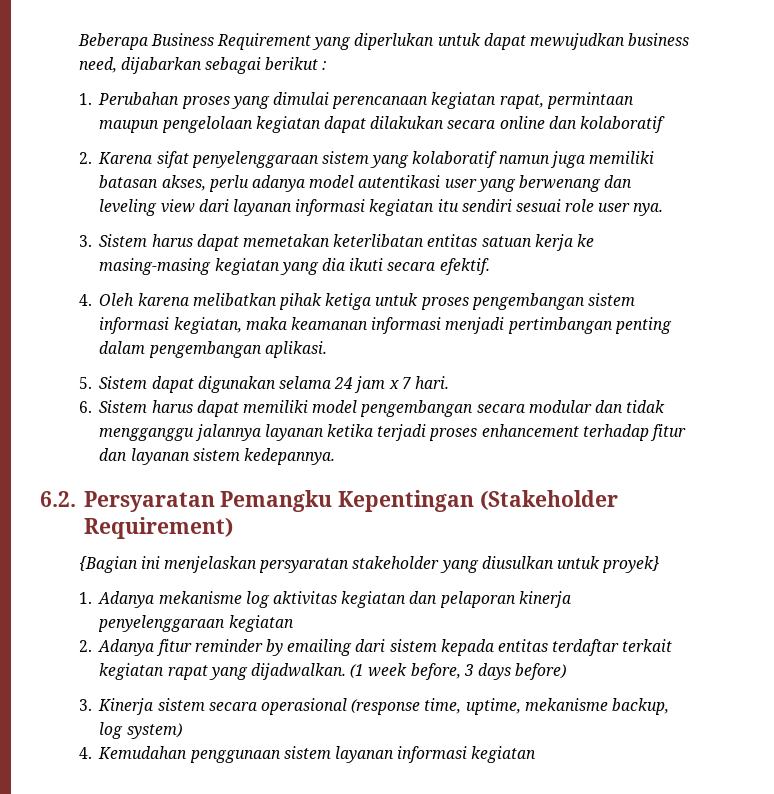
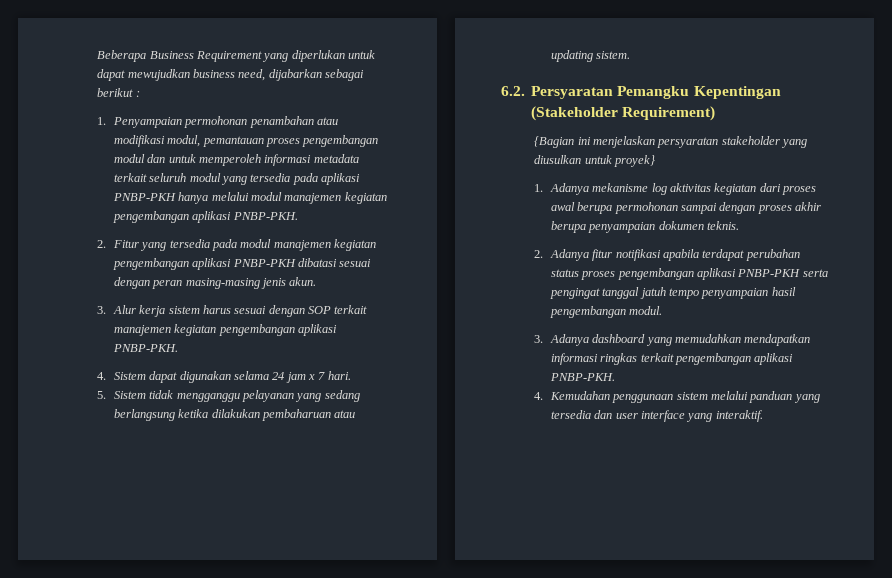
- 1. Perubahan proses yang dimulai perencanaan kegiatan rapat, permintaan maupun pengelolaan kegiatan dapat dilakukan secara online dan kolaboratif
- 2. Karena sifat penyelenggaraan sistem yang kolaboratif namun juga memiliki batasan akses, perlu adanya model autentikasi user yang berwenang dan leveling view dari layanan informasi kegiatan itu sendiri sesuai role user nya.
- 3. Sistem harus dapat memetakan keterlibatan entitas satuan kerja ke masing-masing kegiatan yang dia ikuti secara efektif.
- 4. Oleh karena melibatkan pihak ketiga untuk proses pengembangan sistem informasi kegiatan, maka keamanan informasi menjadi pertimbangan penting dalam pengembangan aplikasi.
- 5. Sistem dapat digunakan selama 24 jam x 7 hari.
+ 1. Penyampaian permohonan penambahan atau modifikasi modul, pemantauan proses pengembangan modul dan untuk memperoleh informasi metadata terkait seluruh modul yang tersedia pada aplikasi PNBP-PKH hanya melalui modul manajemen kegiatan pengembangan aplikasi PNBP-PKH.
+ 2. Fitur yang tersedia pada modul manajemen kegiatan pengembangan aplikasi PNBP-PKH dibatasi sesuai dengan peran masing-masing jenis akun.
+ 3. Alur kerja sistem harus sesuai dengan SOP terkait manajemen kegiatan pengembangan aplikasi PNBP-PKH.
+ 4. Sistem dapat digunakan selama 24 jam x 7 hari.
- 6. Sistem harus dapat memiliki model pengembangan secara modular dan tidak mengganggu jalannya layanan ketika terjadi proses enhancement terhadap fitur dan layanan sistem kedepannya.
+ 5. Sistem tidak mengganggu pelayanan yang sedang berlangsung ketika dilakukan pembaharuan atau updating sistem.
- 1. Adanya mekanisme log aktivitas kegiatan dan pelaporan kinerja penyelenggaraan kegiatan
- 2. Adanya fitur reminder by emailing dari sistem kepada entitas terdaftar terkait kegiatan rapat yang dijadwalkan. (1 week before, 3 days before)
- 3. Kinerja sistem secara operasional (response time, uptime, mekanisme backup, log system)
- 4. Kemudahan penggunaan sistem layanan informasi kegiatan
+ 1. Adanya mekanisme log aktivitas kegiatan dari proses awal berupa permohonan sampai dengan proses akhir berupa penyampaian dokumen teknis.
+ 2. Adanya fitur notifikasi apabila terdapat perubahan status proses pengembangan aplikasi PNBP-PKH serta pengingat tanggal jatuh tempo penyampaian hasil pengembangan modul.
+ 3. Adanya dashboard yang memudahkan mendapatkan informasi ringkas terkait pengembangan aplikasi PNBP-PKH.
+ 4. Kemudahan penggunaan sistem melalui panduan yang tersedia dan user interface yang interaktif.

